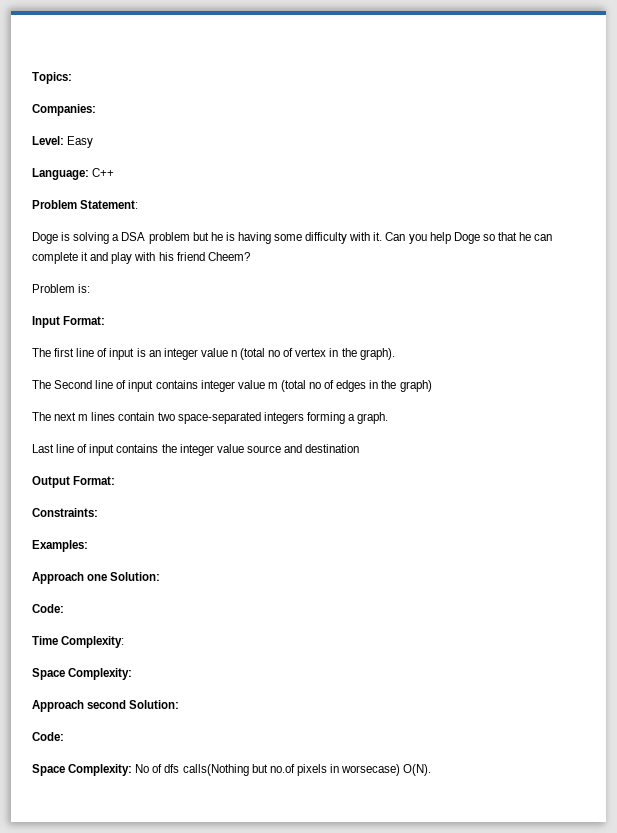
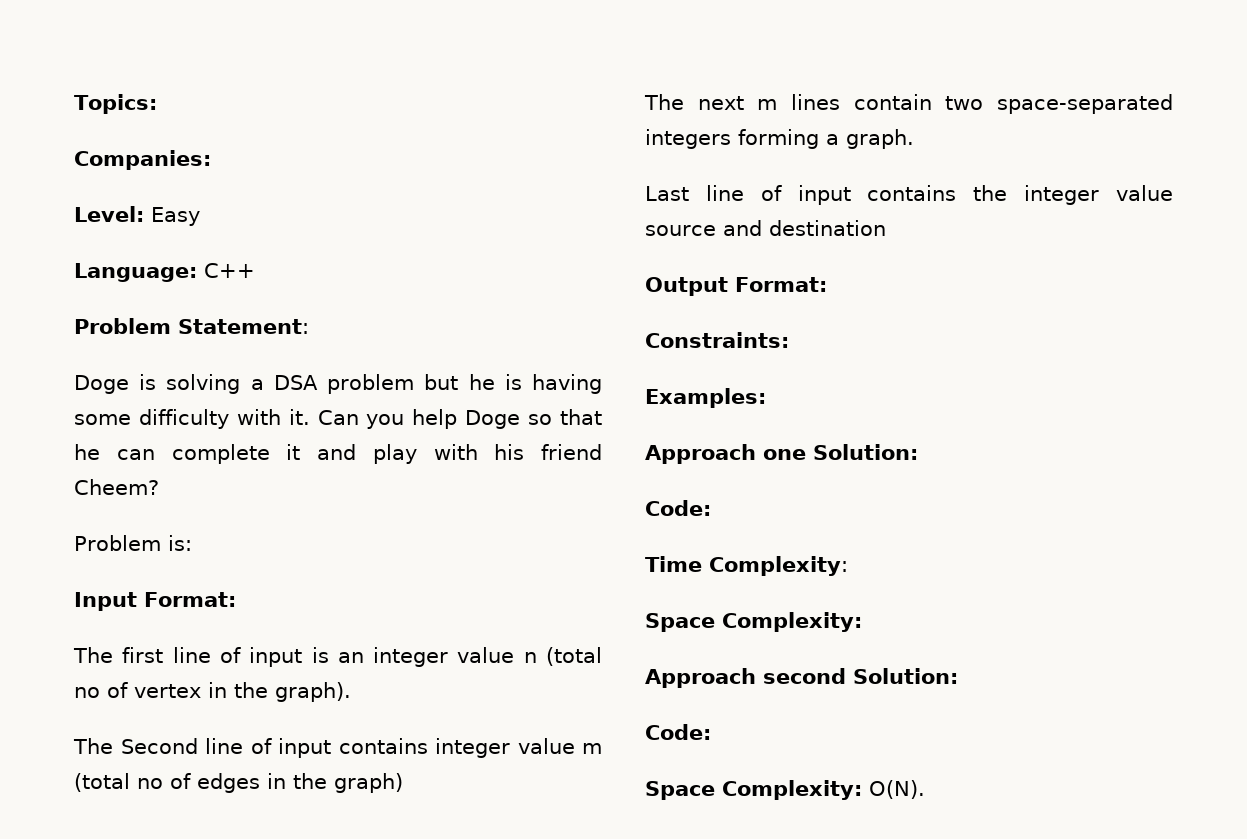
- Space Complexity: No of dfs calls(Nothing but no.of pixels in worsecase) O(N).
+ Space Complexity: O(N).

